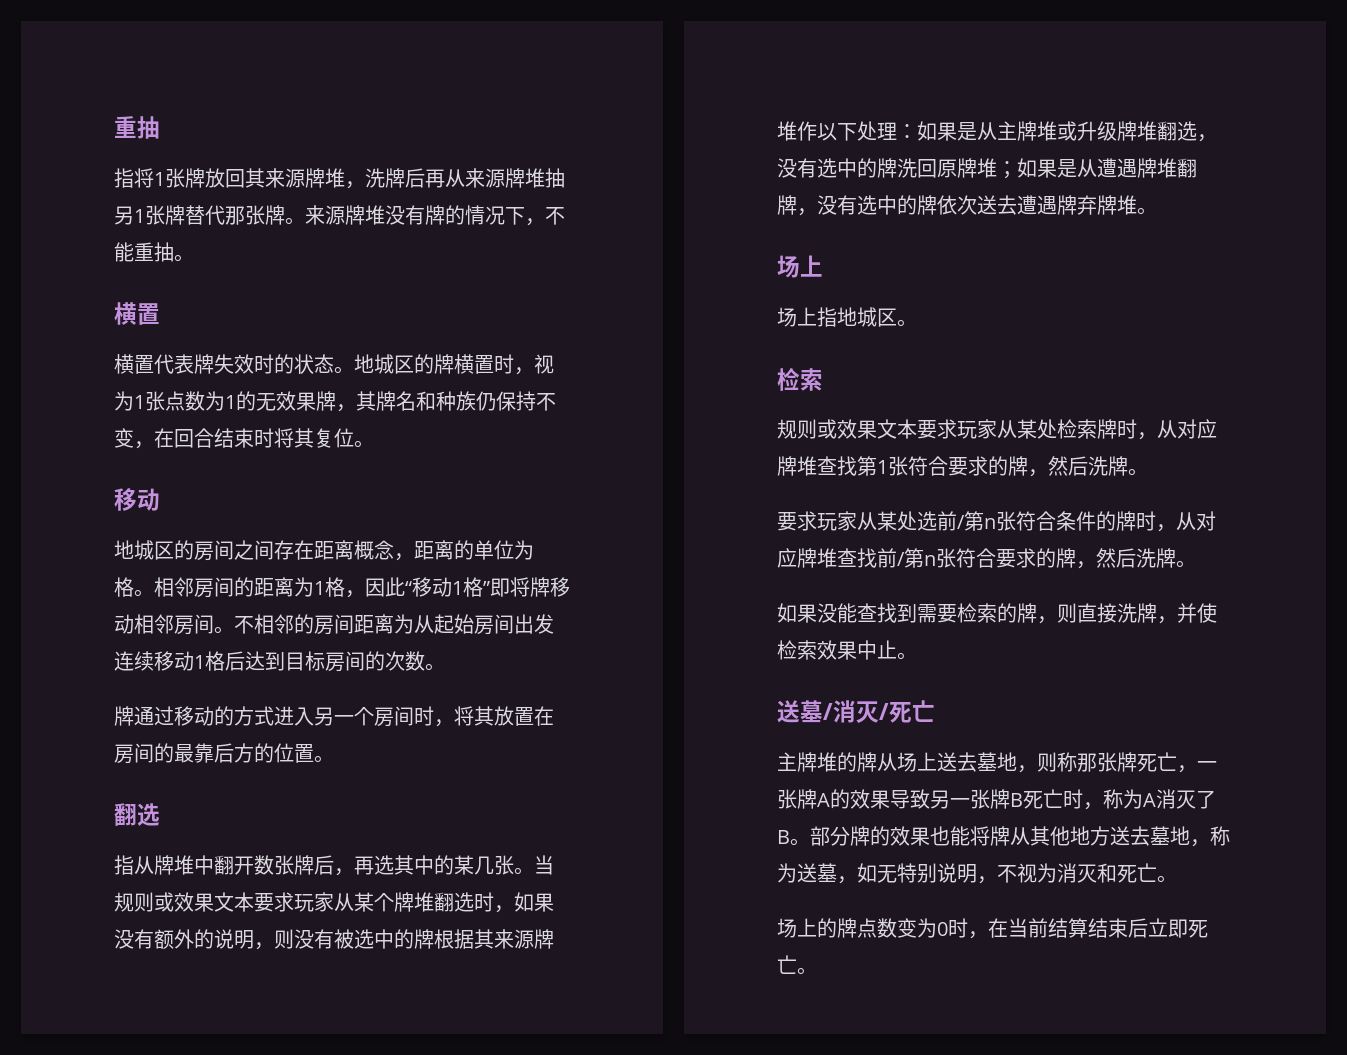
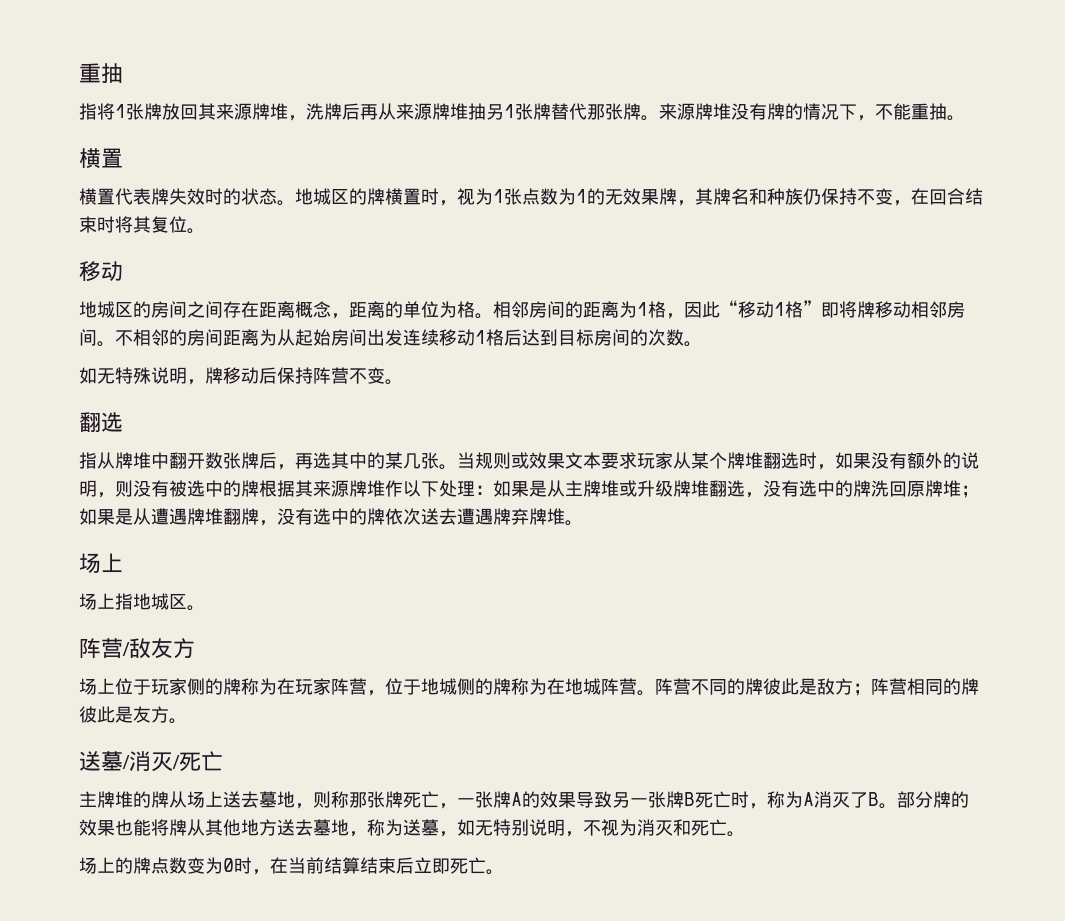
- 牌通过移动的方式进入另一个房间时，将其放置在房间的最靠后方的位置。
+ 如无特殊说明，牌移动后保持阵营不变。
  场上指地城区。
- 检索
- 规则或效果文本要求玩家从某处检索牌时，从对应牌堆查找第1张符合要求的牌，然后洗牌。
- 要求玩家从某处选前/第n张符合条件的牌时，从对应牌堆查找前/第n张符合要求的牌，然后洗牌。
- 如果没能查找到需要检索的牌，则直接洗牌，并使检索效果中止。
+ 阵营/敌友方
+ 场上位于玩家侧的牌称为在玩家阵营，位于地城侧的牌称为在地城阵营。阵营不同的牌彼此是敌方；阵营相同的牌彼此是友方。

